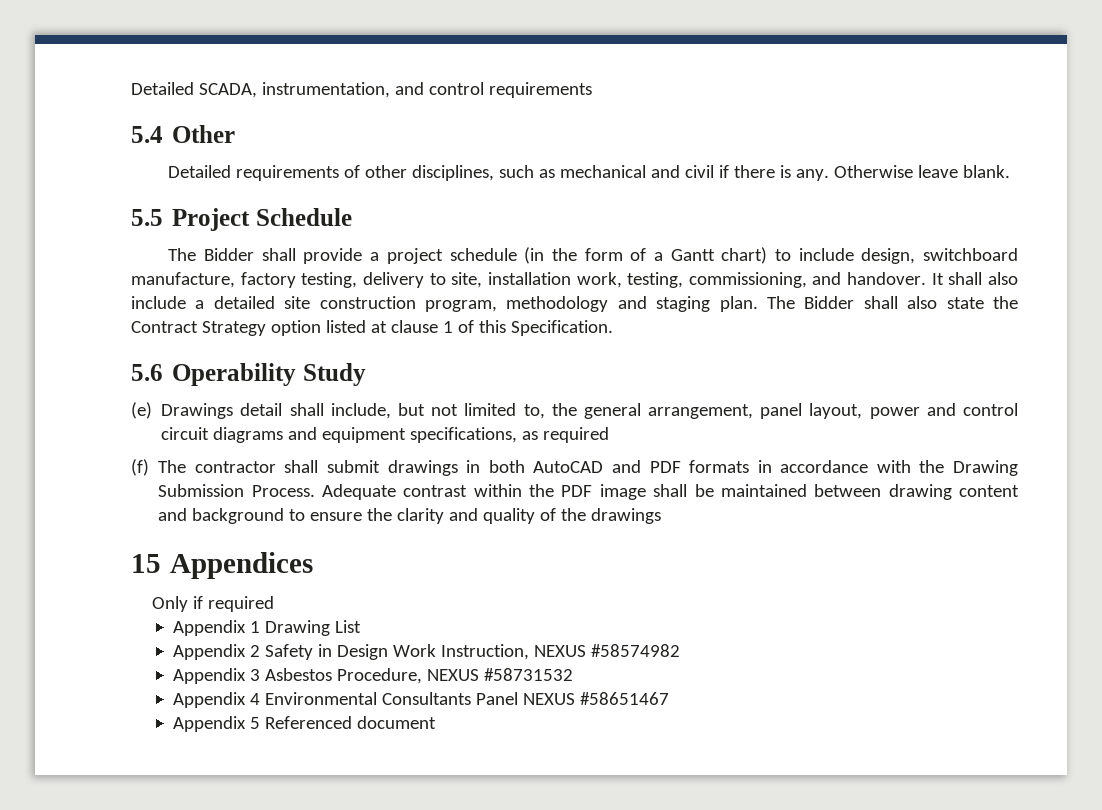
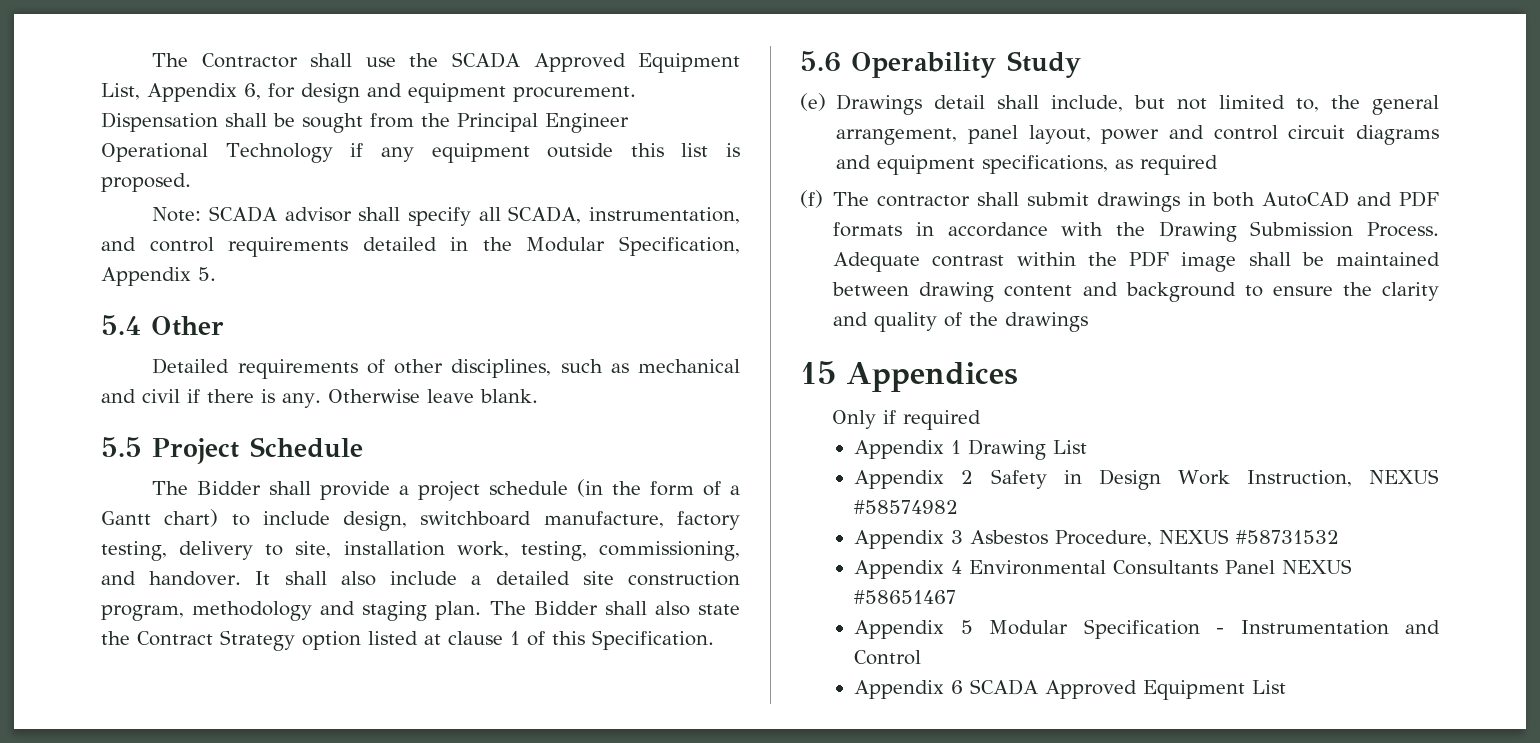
- Detailed SCADA, instrumentation, and control requirements
+ The Contractor shall use the SCADA Approved Equipment List, Appendix 6, for design and equipment procurement. Dispensation shall be sought from the Principal Engineer Operational Technology if any equipment outside this list is proposed.
+ Note: SCADA advisor shall specify all SCADA, instrumentation, and control requirements detailed in the Modular Specification, Appendix 5.
- Appendix 5 Referenced document
+ Appendix 5 Modular Specification - Instrumentation and Control
+ Appendix 6 SCADA Approved Equipment List

